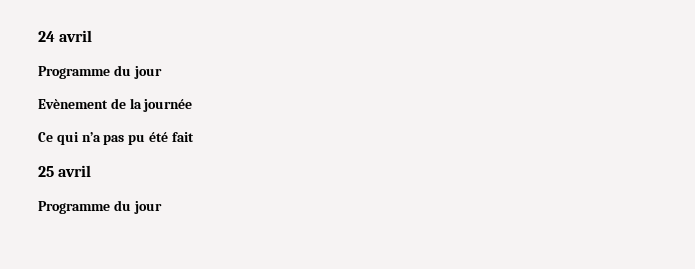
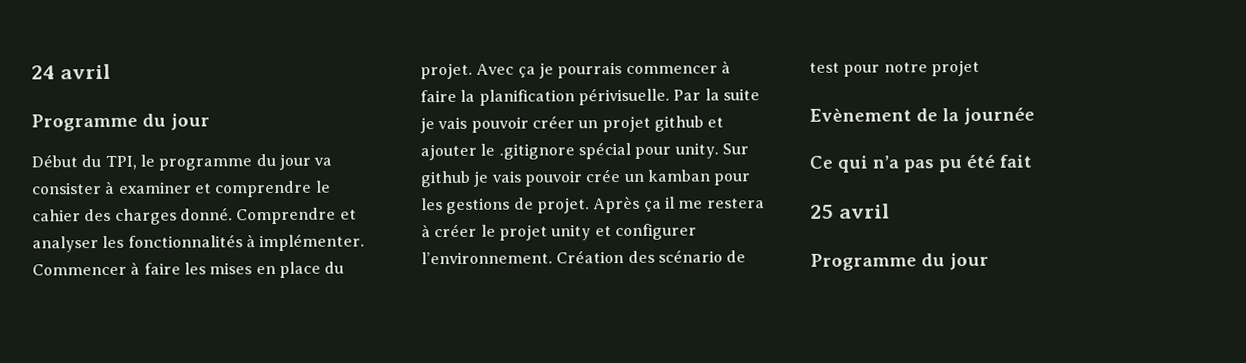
+ Début du TPI, le programme du jour va consister à examiner et comprendre le cahier des charges donné. Comprendre et analyser les fonctionnalités à implémenter. Commencer à faire les mises en place du projet. Avec ça je pourrais commencer à faire la planification périvisuelle. Par la suite je vais pouvoir créer un projet github et ajouter le .gitignore spécial pour unity. Sur github je vais pouvoir crée un kamban pour les gestions de projet. Après ça il me restera à créer le projet unity et configurer l’environnement. Création des scénario de test pour notre projet

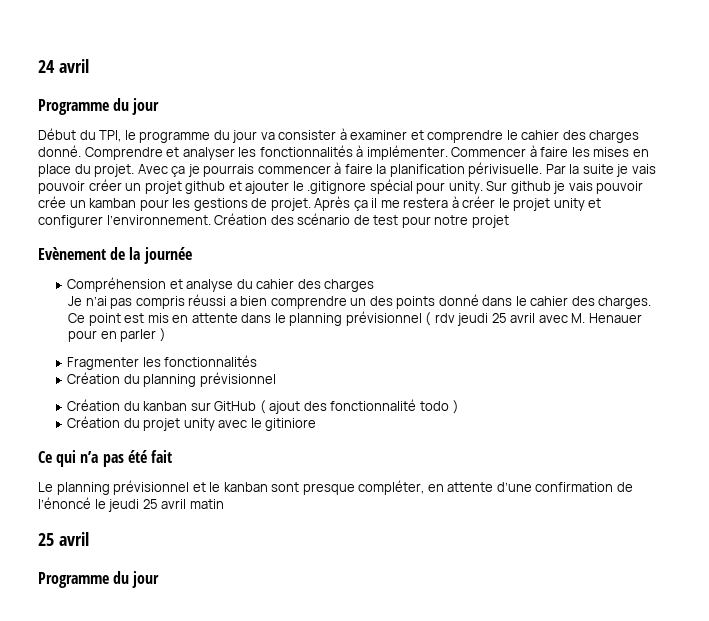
+ Compréhension et analyse du cahier des charges
+ Je n’ai pas compris réussi a bien comprendre un des points donné dans le cahier des charges. Ce point est mis en attente dans le planning prévisionnel ( rdv jeudi 25 avril avec M. Henauer pour en parler )
+ Fragmenter les fonctionnalités
+ Création du planning prévisionnel
+ Création du kanban sur GitHub ( ajout des fonctionnalité todo )
+ Création du projet unity avec le gitiniore
- Ce qui n’a pas pu été fait
+ Ce qui n’a pas été fait
+ Le planning prévisionnel et le kanban sont presque compléter, en attente d’une confirmation de l’énoncé le jeudi 25 avril matin

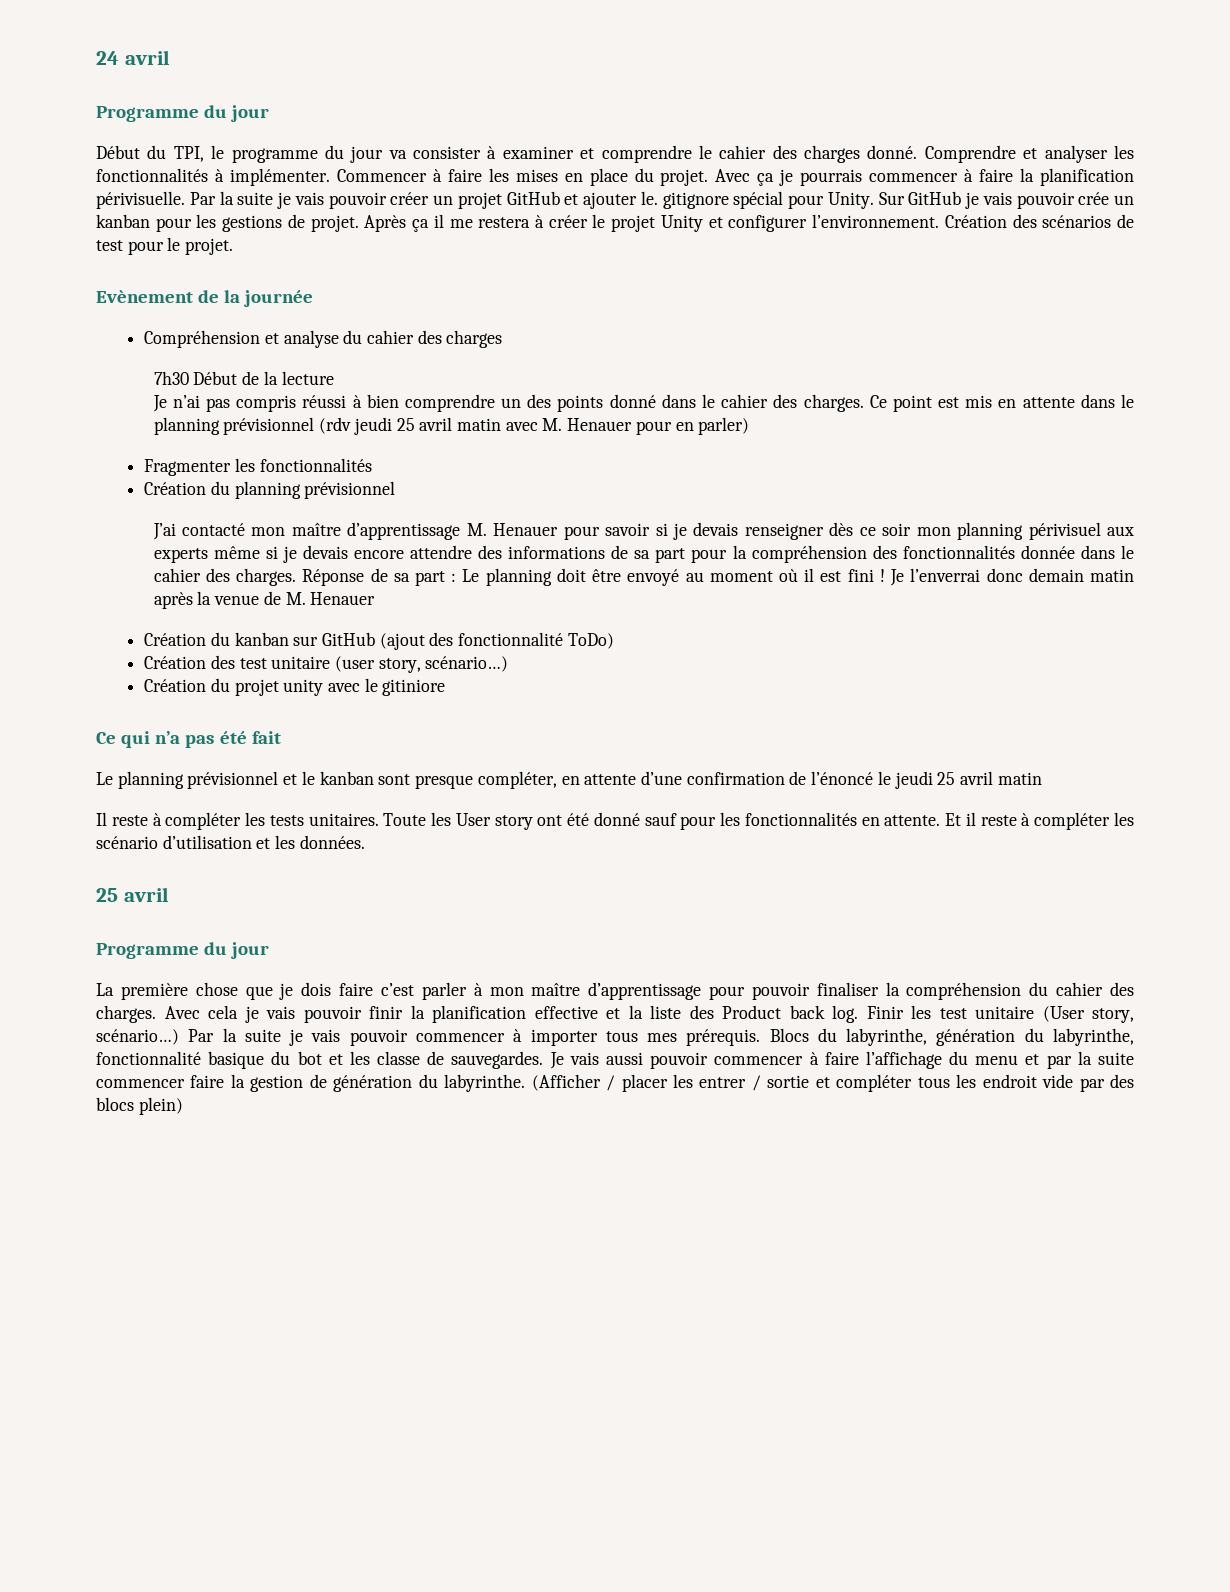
- Par la suite je vais pouvoir créer un projet github et ajouter le .gitignore spécial pour unity. Sur github je vais pouvoir crée un kamban pour les gestions de projet.
+ Par la suite je vais pouvoir créer un projet GitHub et ajouter le. gitignore spécial pour Unity. Sur GitHub je vais pouvoir crée un kanban pour les gestions de projet.
- Après ça il me restera à créer le projet unity et configurer l’environnement.
+ Après ça il me restera à créer le projet Unity et configurer l’environnement.
- Création des scénario de test pour notre projet
+ Création des scénarios de test pour le projet.
+ 7h30 Début de la lecture
- Je n’ai pas compris réussi a bien comprendre un des points donné dans le cahier des charges.
+ Je n’ai pas compris réussi à bien comprendre un des points donné dans le cahier des charges.
- Ce point est mis en attente dans le planning prévisionnel ( rdv jeudi 25 avril avec M. Henauer pour en parler )
+ Ce point est mis en attente dans le planning prévisionnel (rdv jeudi 25 avril matin avec M. Henauer pour en parler)
+ J’ai contacté mon maître d’apprentissage M. Henauer pour savoir si je devais renseigner dès ce soir mon planning périvisuel aux experts même si je devais encore attendre des informations de sa part pour la compréhension des fonctionnalités donnée dans le cahier des charges. Réponse de sa part : Le planning doit être envoyé au moment où il est fini ! Je l’enverrai donc demain matin après la venue de M. Henauer
- Création du kanban sur GitHub ( ajout des fonctionnalité todo )
+ Création du kanban sur GitHub (ajout des fonctionnalité ToDo)
+ Création des test unitaire (user story, scénario…)
+ Il reste à compléter les tests unitaires. Toute les User story ont été donné sauf pour les fonctionnalités en attente. Et il reste à compléter les scénario d’utilisation et les données.
+ La première chose que je dois faire c’est parler à mon maître d’apprentissage pour pouvoir finaliser la compréhension du cahier des charges. Avec cela je vais pouvoir finir la planification effective et la liste des Product back log. Finir les test unitaire (User story, scénario…) Par la suite je vais pouvoir commencer à importer tous mes prérequis. Blocs du labyrinthe, génération du labyrinthe, fonctionnalité basique du bot et les classe de sauvegardes. Je vais aussi pouvoir commencer à faire l’affichage du menu et par la suite commencer faire la gestion de génération du labyrinthe. (Afficher / placer les entrer / sortie et compléter tous les endroit vide par des blocs plein)

